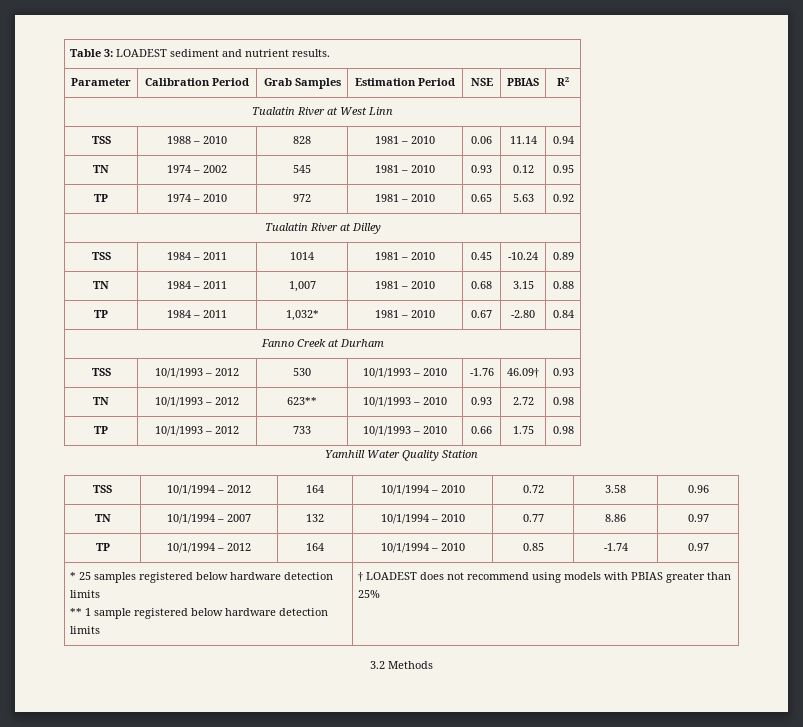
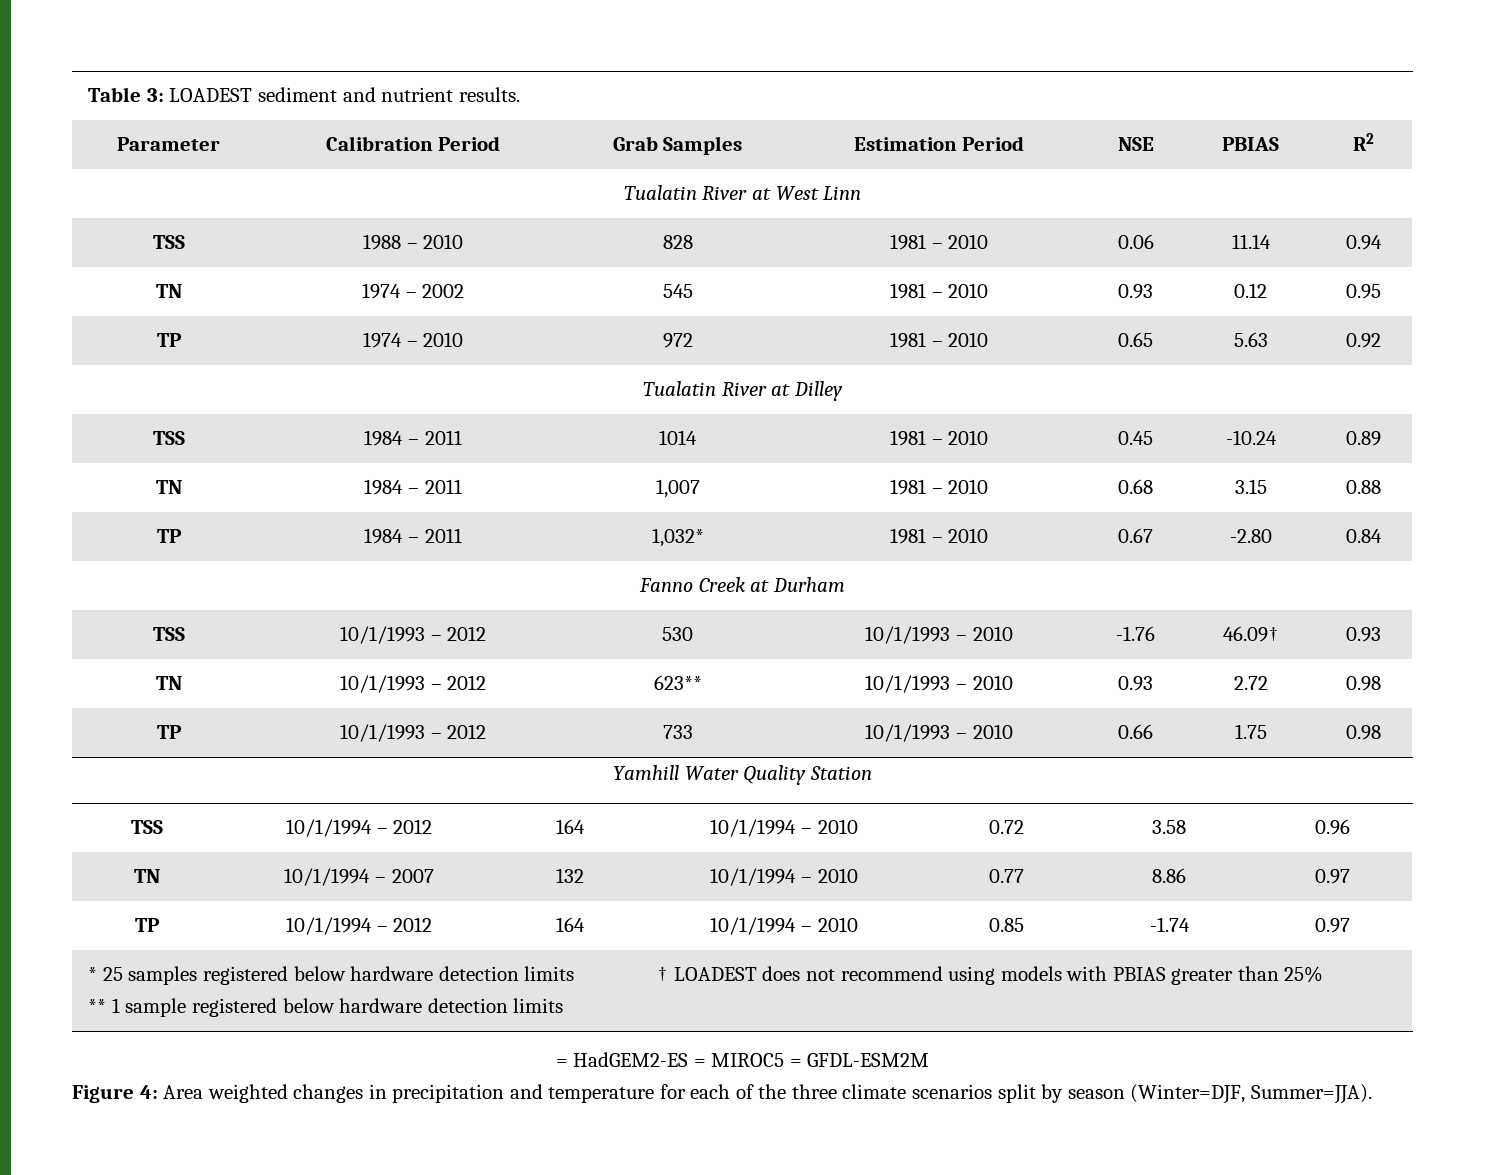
- 3.2 Methods
+ = HadGEM2-ES = MIROC5 = GFDL-ESM2M
+ Figure 4: Area weighted changes in precipitation and temperature for each of the three climate scenarios split by season (Winter=DJF, Summer=JJA).

